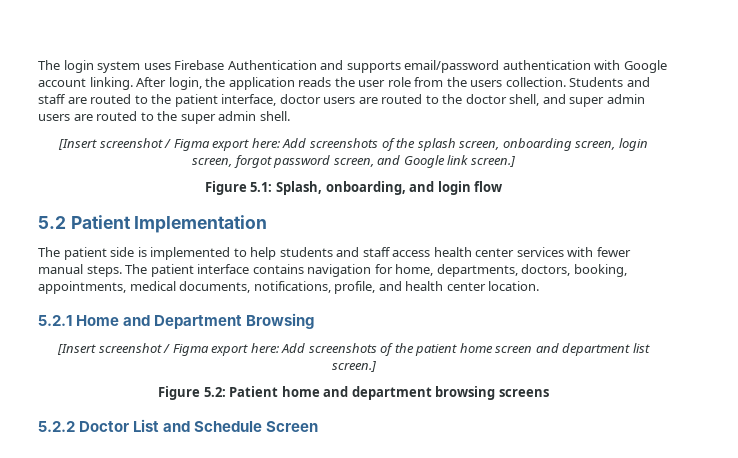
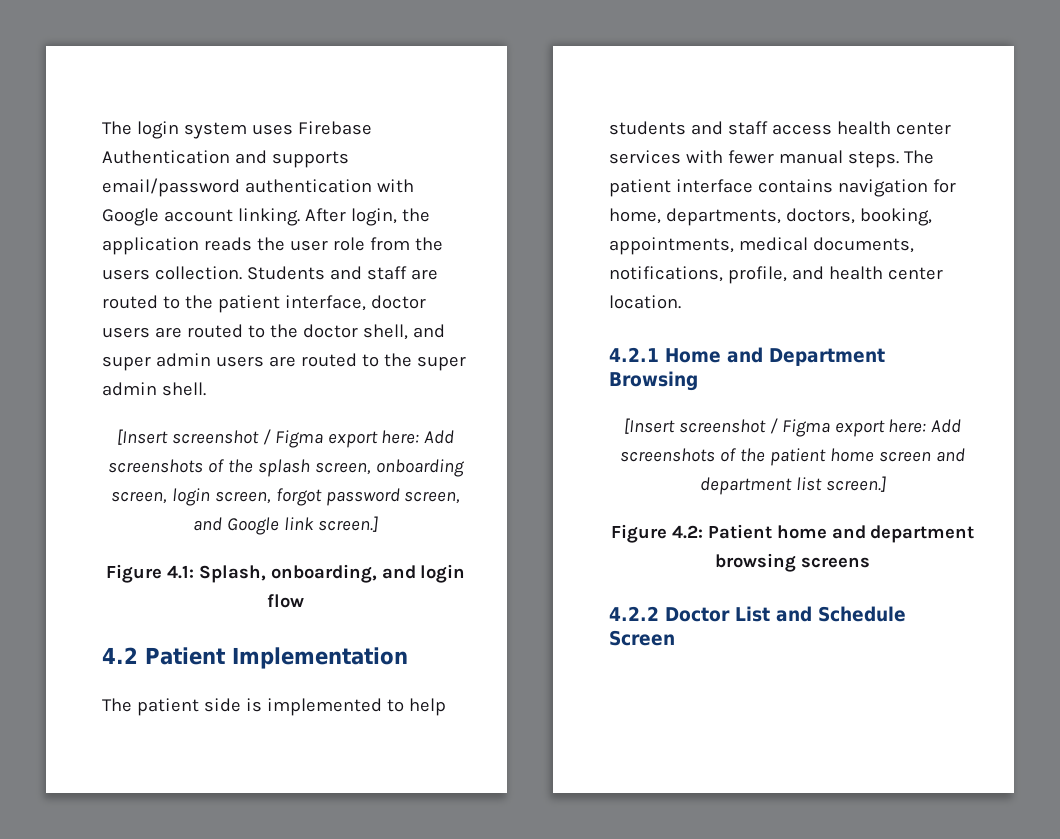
- Figure 5.1: Splash, onboarding, and login flow
+ Figure 4.1: Splash, onboarding, and login flow
- 5.2 Patient Implementation
+ 4.2 Patient Implementation
- 5.2.1 Home and Department Browsing
+ 4.2.1 Home and Department Browsing
- Figure 5.2: Patient home and department browsing screens
+ Figure 4.2: Patient home and department browsing screens
- 5.2.2 Doctor List and Schedule Screen
+ 4.2.2 Doctor List and Schedule Screen

